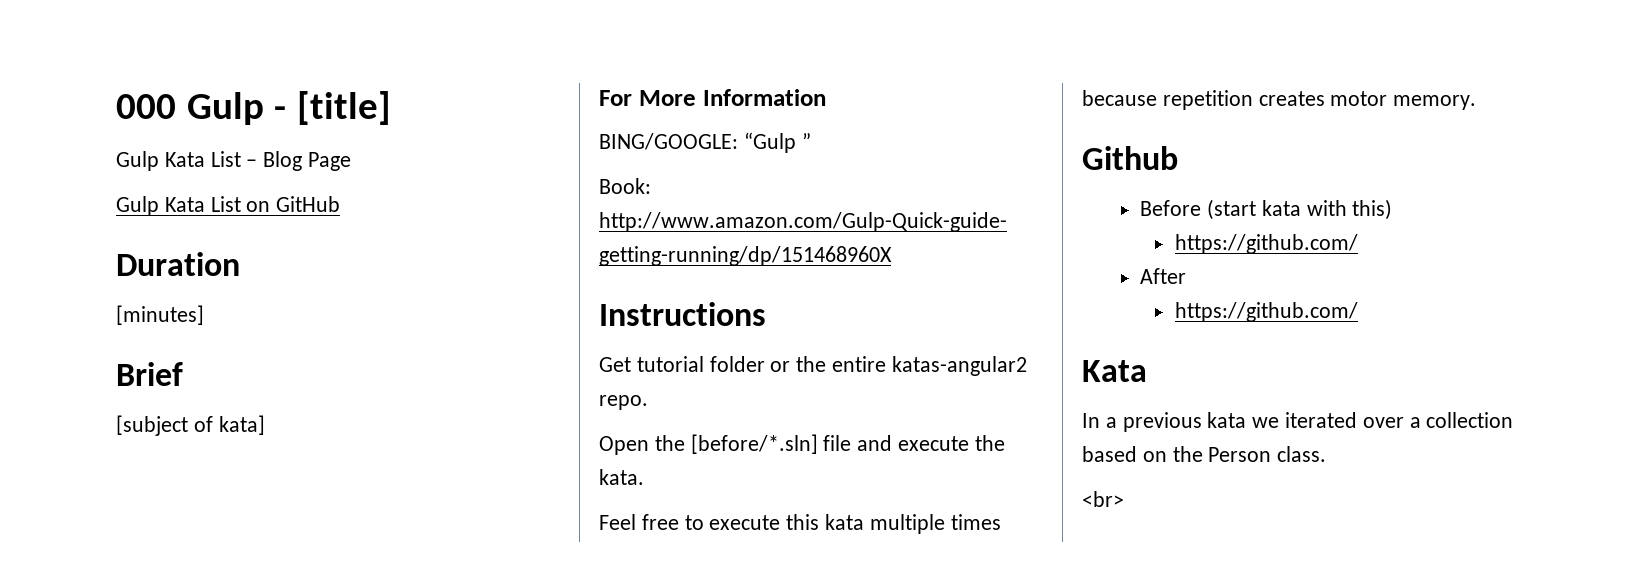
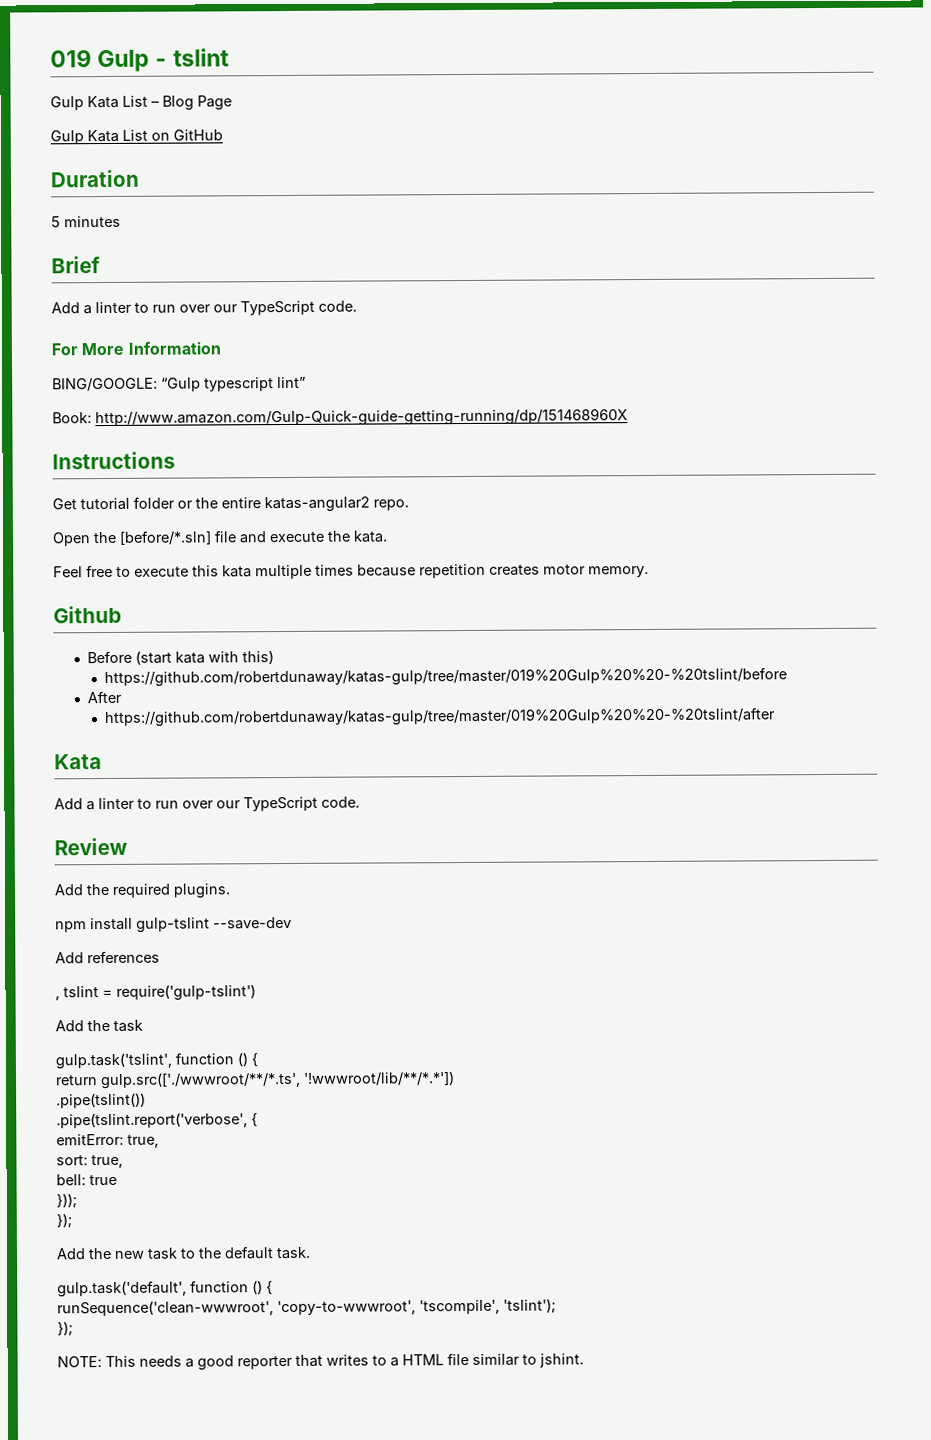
- 000 Gulp - [title]
+ 019 Gulp - tslint
- [minutes]
+ 5 minutes
  Brief
- [subject of kata]
+ Add a linter to run over our TypeScript code.
- BING/GOOGLE: “Gulp ”
+ BING/GOOGLE: “Gulp typescript lint”
  Before (start kata with this)
- https://github.com/
+ https://github.com/robertdunaway/katas-gulp/tree/master/019%20Gulp%20%20-%20tslint/before
  After
- https://github.com/
+ https://github.com/robertdunaway/katas-gulp/tree/master/019%20Gulp%20%20-%20tslint/after
  Kata
- In a previous kata we iterated over a collection based on the Person class.
- <br>
+ Add a linter to run over our TypeScript code.
+ Review
+ Add the required plugins.
+ npm install gulp-tslint --save-dev
+ Add references
+ , tslint = require('gulp-tslint')
+ Add the task
+ gulp.task('tslint', function () {
+ return gulp.src(['./wwwroot/**/*.ts', '!wwwroot/lib/**/*.*'])
+ .pipe(tslint())
+ .pipe(tslint.report('verbose', {
+ emitError: true,
+ sort: true,
+ bell: true
+ }));
+ });
+ Add the new task to the default task.
+ gulp.task('default', function () {
+ runSequence('clean-wwwroot', 'copy-to-wwwroot', 'tscompile', 'tslint');
+ });
+ NOTE: This needs a good reporter that writes to a HTML file similar to jshint.

